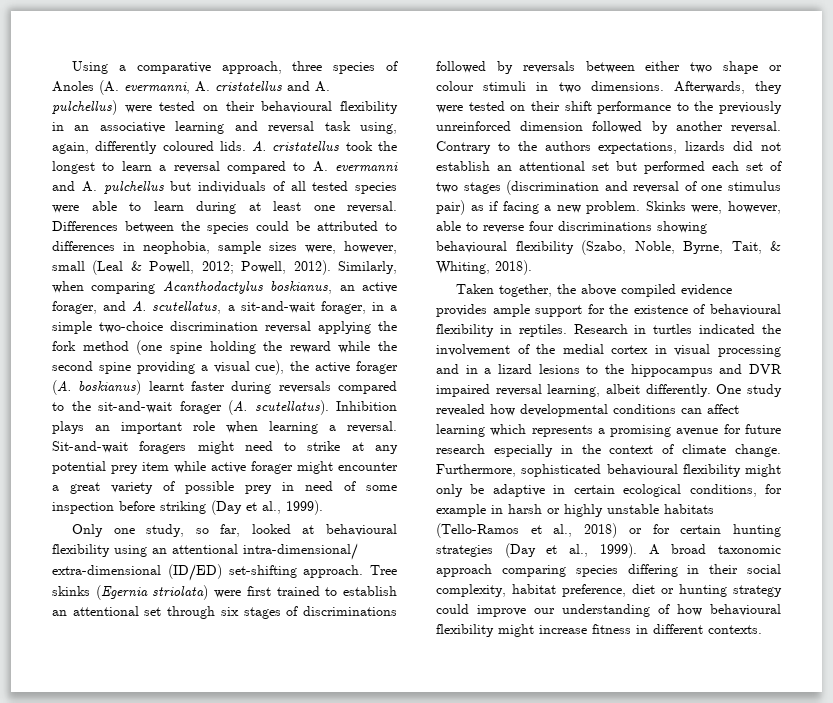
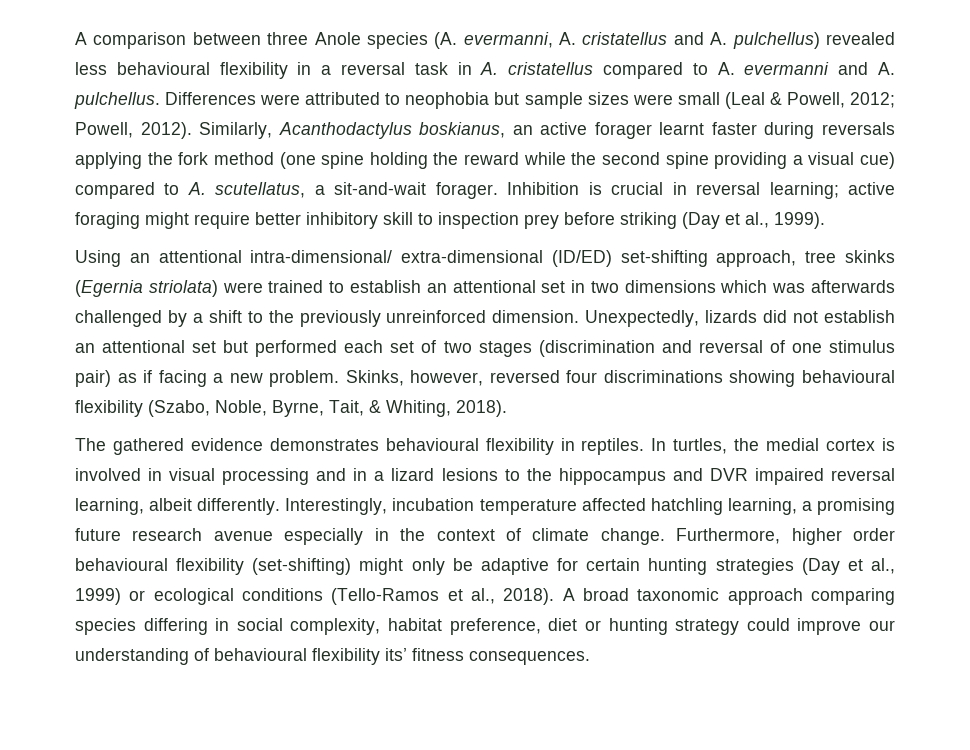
- Using a comparative approach, three species of Anoles (A. evermanni, A. cristatellus and A. pulchellus) were tested on their behavioural flexibility in an associative learning and reversal task using, again, differently coloured lids. A. cristatellus took the longest to learn a reversal compared to A. evermanni and A. pulchellus but individuals of all tested species were able to learn during at least one reversal. Differences between the species could be attributed to differences in neophobia, sample sizes were, however, small (Leal & Powell, 2012; Powell, 2012).
+ A comparison between three Anole species (A. evermanni, A. cristatellus and A. pulchellus) revealed less behavioural flexibility in a reversal task in A. cristatellus compared to A. evermanni and A. pulchellus. Differences were attributed to neophobia but sample sizes were small (Leal & Powell, 2012; Powell, 2012).
- Similarly, when comparing Acanthodactylus boskianus, an active forager, and A. scutellatus, a sit-and-wait forager, in a simple two-choice discrimination reversal applying the fork method (one spine holding the reward while the second spine providing a visual cue), the active forager (A. boskianus) learnt faster during reversals compared to the sit-and-wait forager (A. scutellatus). Inhibition plays an important role when learning a reversal. Sit-and-wait foragers might need to strike at any potential prey item while active forager might encounter a great variety of possible prey in need of some inspection before striking (Day et al., 1999).
+ Similarly, Acanthodactylus boskianus, an active forager learnt faster during reversals applying the fork method (one spine holding the reward while the second spine providing a visual cue) compared to A. scutellatus, a sit-and-wait forager. Inhibition is crucial in reversal learning; active foraging might require better inhibitory skill to inspection prey before striking (Day et al., 1999).
- Only one study, so far, looked at behavioural flexibility using an attentional intra-dimensional/ extra-dimensional (ID/ED) set-shifting approach. Tree skinks (Egernia striolata) were first trained to establish an attentional set through six stages of discriminations followed by reversals between either two shape or colour stimuli in two dimensions. Afterwards, they were tested on their shift performance to the previously unreinforced dimension followed by another reversal. Contrary to the authors expectations, lizards did not establish an attentional set but performed each set of two stages (discrimination and reversal of one stimulus pair) as if facing a new problem.
+ Using an attentional intra-dimensional/ extra-dimensional (ID/ED) set-shifting approach, tree skinks (Egernia striolata) were trained to establish an attentional set in two dimensions which was afterwards challenged by a shift to the previously unreinforced dimension. Unexpectedly, lizards did not establish an attentional set but performed each set of two stages (discrimination and reversal of one stimulus pair) as if facing a new problem.
- Skinks were, however, able to reverse four discriminations showing behavioural flexibility (Szabo, Noble, Byrne, Tait, & Whiting, 2018).
+ Skinks, however, reversed four discriminations showing behavioural flexibility (Szabo, Noble, Byrne, Tait, & Whiting, 2018).
- Taken together, the above compiled evidence provides ample support for the existence of behavioural flexibility in reptiles. Research in turtles indicated the involvement of the medial cortex in visual processing and in a lizard lesions to the hippocampus and DVR impaired reversal learning, albeit differently.
+ The gathered evidence demonstrates behavioural flexibility in reptiles. In turtles, the medial cortex is involved in visual processing and in a lizard lesions to the hippocampus and DVR impaired reversal learning, albeit differently.
- One study revealed how developmental conditions can affect learning which represents a promising avenue for future research especially in the context of climate change.
+ Interestingly, incubation temperature affected hatchling learning, a promising future research avenue especially in the context of climate change.
- Furthermore, sophisticated behavioural flexibility might only be adaptive in certain ecological conditions, for example in harsh or highly unstable habitats (Tello-Ramos et al., 2018) or for certain hunting strategies (Day et al., 1999).
+ Furthermore, higher order behavioural flexibility (set-shifting) might only be adaptive for certain hunting strategies (Day et al., 1999) or ecological conditions (Tello-Ramos et al., 2018).
- A broad taxonomic approach comparing species differing in their social complexity, habitat preference, diet or hunting strategy could improve our understanding of how behavioural flexibility might increase fitness in different contexts.
+ A broad taxonomic approach comparing species differing in social complexity, habitat preference, diet or hunting strategy could improve our understanding of behavioural flexibility its’ fitness consequences.

